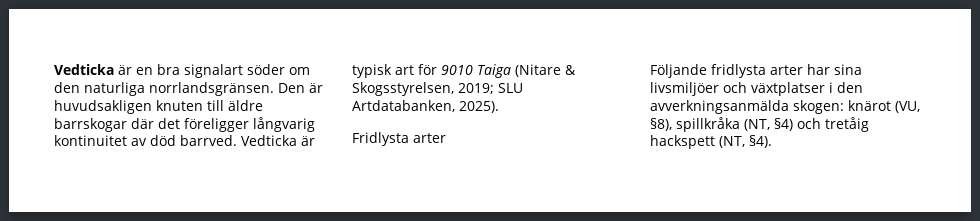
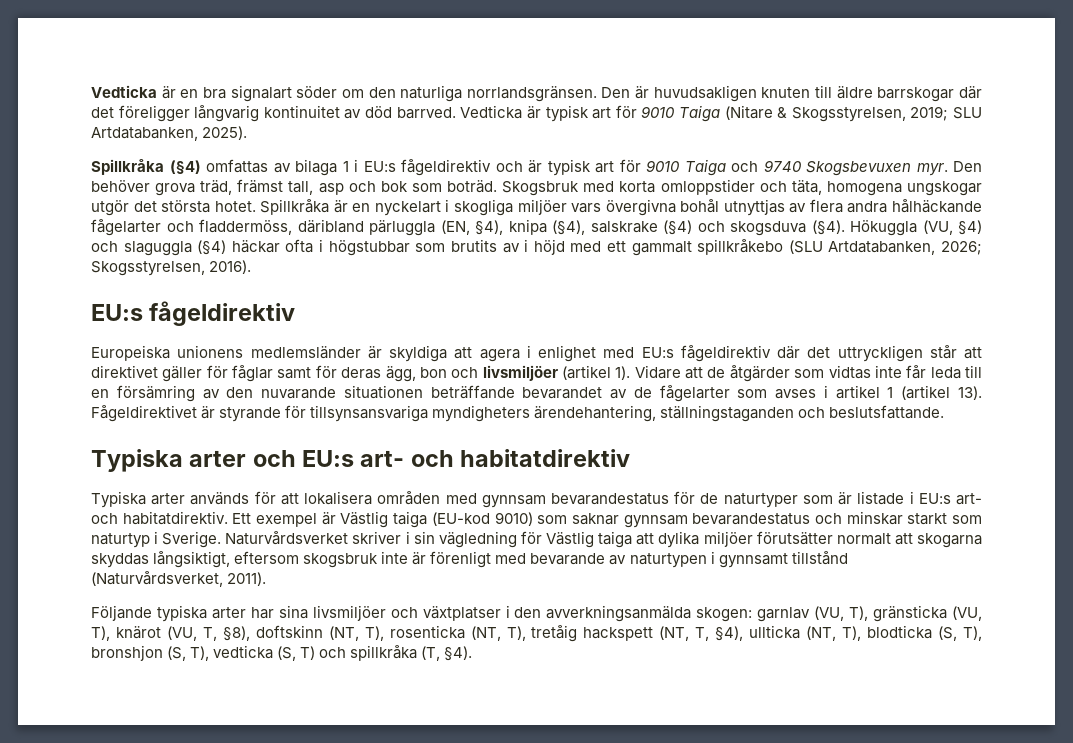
- Fridlysta arter
+ Spillkråka (§4) omfattas av bilaga 1 i EU:s fågeldirektiv och är typisk art för 9010 Taiga och 9740 Skogsbevuxen myr. Den behöver grova träd, främst tall, asp och bok som boträd. Skogsbruk med korta omloppstider och täta, homogena ungskogar utgör det största hotet. Spillkråka är en nyckelart i skogliga miljöer vars övergivna bohål utnyttjas av flera andra hålhäckande fågelarter och fladdermöss, däribland pärluggla (EN, §4), knipa (§4), salskrake (§4) och skogsduva (§4). Hökuggla (VU, §4) och slaguggla (§4) häckar ofta i högstubbar som brutits av i höjd med ett gammalt spillkråkebo (SLU Artdatabanken, 2026; Skogsstyrelsen, 2016).
+ EU:s fågeldirektiv
+ Europeiska unionens medlemsländer är skyldiga att agera i enlighet med EU:s fågeldirektiv där det uttryckligen står att direktivet gäller för fåglar samt för deras ägg, bon och livsmiljöer (artikel 1). Vidare att de åtgärder som vidtas inte får leda till en försämring av den nuvarande situationen beträffande bevarandet av de fågelarter som avses i artikel 1 (artikel 13). Fågeldirektivet är styrande för tillsynsansvariga myndigheters ärendehantering, ställningstaganden och beslutsfattande.
+ Typiska arter och EU:s art- och habitatdirektiv
+ Typiska arter används för att lokalisera områden med gynnsam bevarandestatus för de naturtyper som är listade i EU:s art- och habitatdirektiv. Ett exempel är Västlig taiga (EU-kod 9010) som saknar gynnsam bevarandestatus och minskar starkt som naturtyp i Sverige. Naturvårdsverket skriver i sin vägledning för Västlig taiga att dylika miljöer förutsätter normalt att skogarna skyddas långsiktigt, eftersom skogsbruk inte är förenligt med bevarande av naturtypen i gynnsamt tillstånd (Naturvårdsverket, 2011).
- Följande fridlysta arter har sina livsmiljöer och växtplatser i den avverkningsanmälda skogen: knärot (VU, §8), spillkråka (NT, §4) och tretåig hackspett (NT, §4).
+ Följande typiska arter har sina livsmiljöer och växtplatser i den avverkningsanmälda skogen: garnlav (VU, T), gränsticka (VU, T), knärot (VU, T, §8), doftskinn (NT, T), rosenticka (NT, T), tretåig hackspett (NT, T, §4), ullticka (NT, T), blodticka (S, T), bronshjon (S, T), vedticka (S, T) och spillkråka (T, §4).

